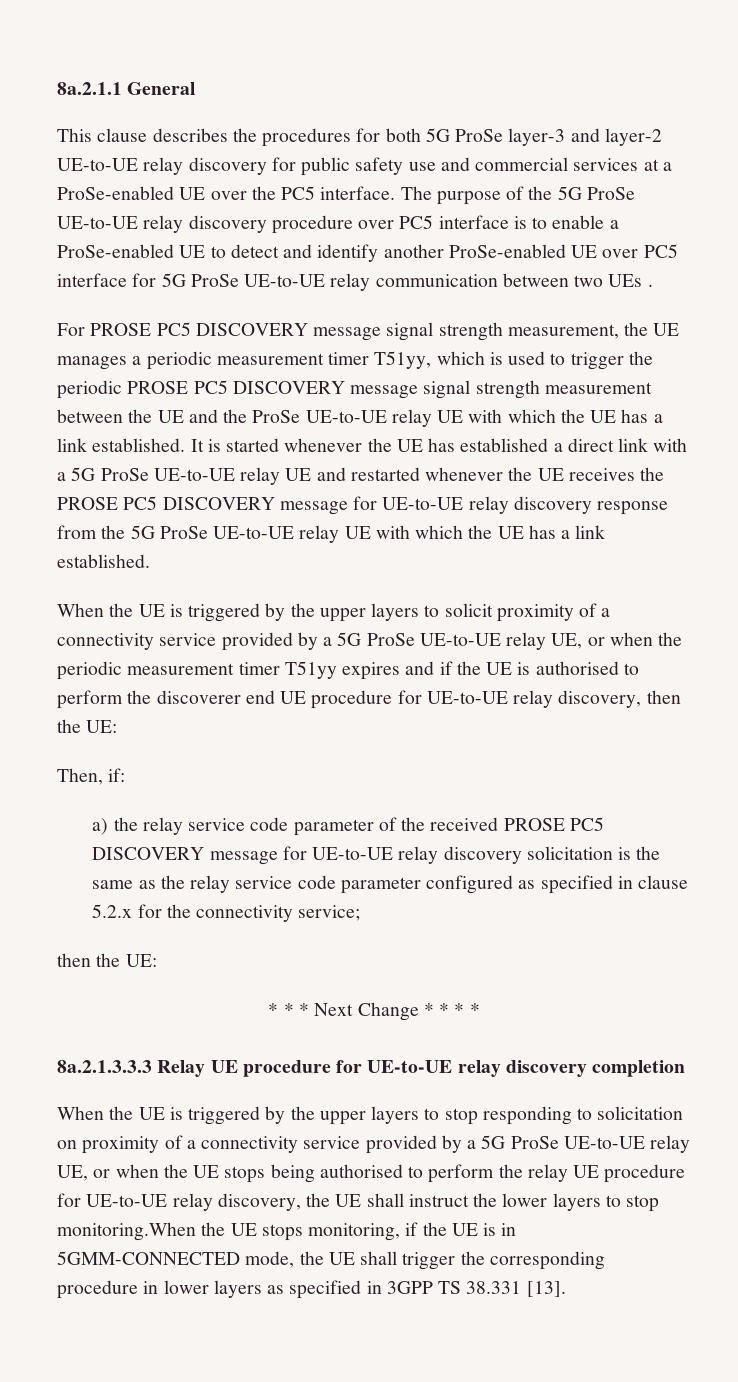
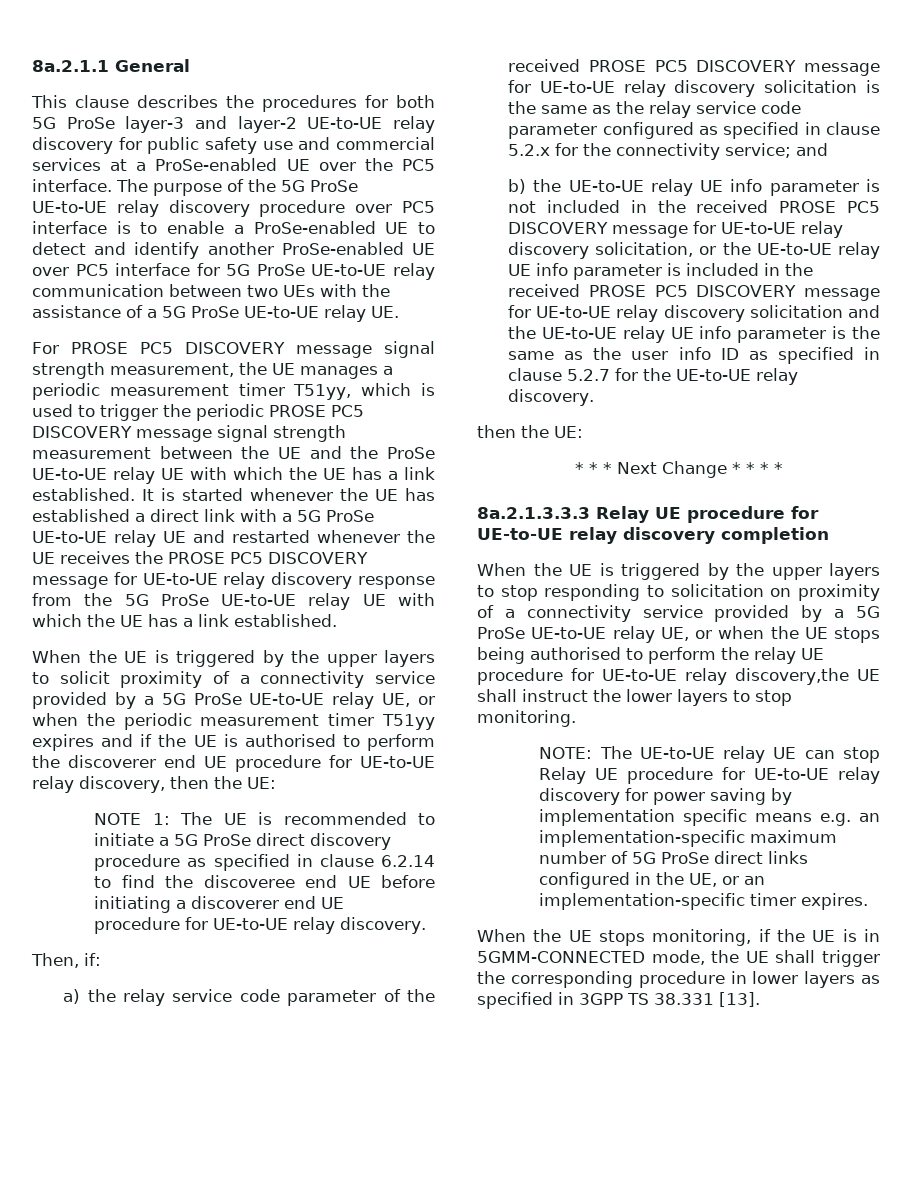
- The purpose of the 5G ProSe UE-to-UE relay discovery procedure over PC5 interface is to enable a ProSe-enabled UE to detect and identify another ProSe-enabled UE over PC5 interface for 5G ProSe UE-to-UE relay communication between two UEs .
+ The purpose of the 5G ProSe UE-to-UE relay discovery procedure over PC5 interface is to enable a ProSe-enabled UE to detect and identify another ProSe-enabled UE over PC5 interface for 5G ProSe UE-to-UE relay communication between two UEs with the assistance of a 5G ProSe UE-to-UE relay UE.
+ NOTE 1: The UE is recommended to initiate a 5G ProSe direct discovery procedure as specified in clause 6.2.14 to find the discoveree end UE before initiating a discoverer end UE procedure for UE-to-UE relay discovery.
- a) the relay service code parameter of the received PROSE PC5 DISCOVERY message for UE-to-UE relay discovery solicitation is the same as the relay service code parameter configured as specified in clause 5.2.x for the connectivity service;
+ a) the relay service code parameter of the received PROSE PC5 DISCOVERY message for UE-to-UE relay discovery solicitation is the same as the relay service code parameter configured as specified in clause 5.2.x for the connectivity service; and
+ b) the UE-to-UE relay UE info parameter is not included in the received PROSE PC5 DISCOVERY message for UE-to-UE relay discovery solicitation, or the UE-to-UE relay UE info parameter is included in the received PROSE PC5 DISCOVERY message for UE-to-UE relay discovery solicitation and the UE-to-UE relay UE info parameter is the same as the user info ID as specified in clause 5.2.7 for the UE-to-UE relay discovery.
- When the UE is triggered by the upper layers to stop responding to solicitation on proximity of a connectivity service provided by a 5G ProSe UE-to-UE relay UE, or when the UE stops being authorised to perform the relay UE procedure for UE-to-UE relay discovery, the UE shall instruct the lower layers to stop monitoring.When the UE stops monitoring, if the UE is in 5GMM-CONNECTED mode, the UE shall trigger the corresponding procedure in lower layers as specified in 3GPP TS 38.331 [13].
+ When the UE is triggered by the upper layers to stop responding to solicitation on proximity of a connectivity service provided by a 5G ProSe UE-to-UE relay UE, or when the UE stops being authorised to perform the relay UE procedure for UE-to-UE relay discovery,the UE shall instruct the lower layers to stop monitoring.
+ NOTE: The UE-to-UE relay UE can stop Relay UE procedure for UE-to-UE relay discovery for power saving by implementation specific means e.g. an implementation-specific maximum number of 5G ProSe direct links configured in the UE, or an implementation-specific timer expires.
+ When the UE stops monitoring, if the UE is in 5GMM-CONNECTED mode, the UE shall trigger the corresponding procedure in lower layers as specified in 3GPP TS 38.331 [13].

